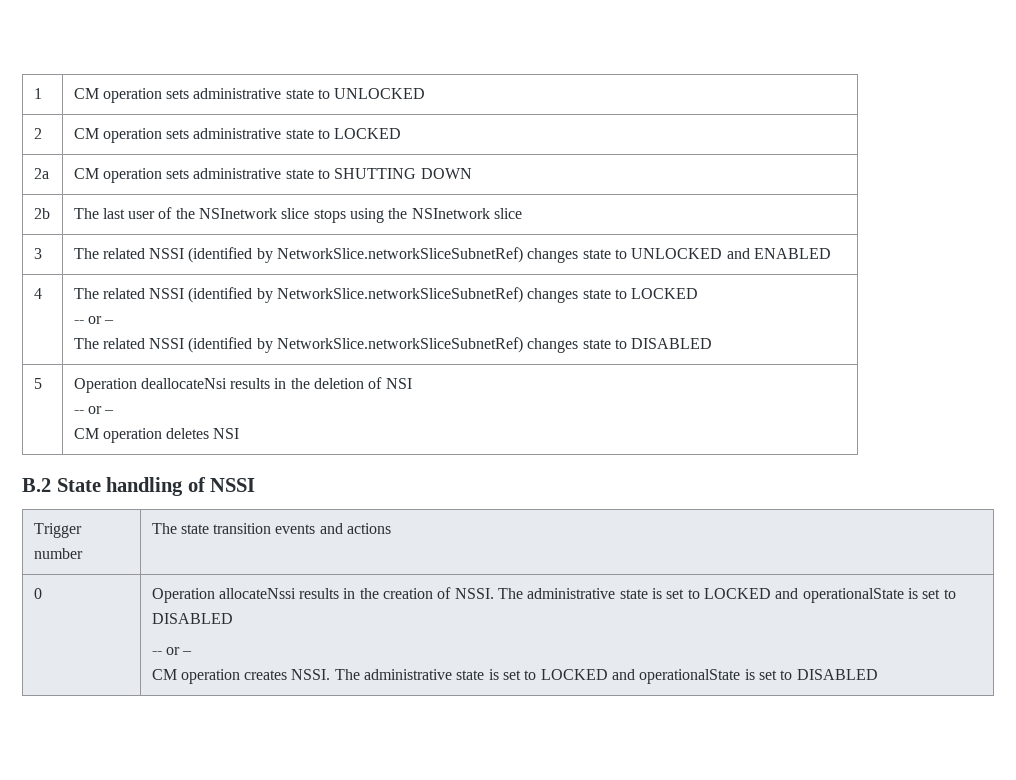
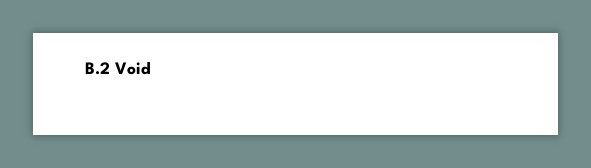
- 1 | CM operation sets administrative state to UNLOCKED
- 2 | CM operation sets administrative state to LOCKED
- 2a | CM operation sets administrative state to SHUTTING DOWN
- 2b | The last user of the NSInetwork slice stops using the NSInetwork slice
- 3 | The related NSSI (identified by NetworkSlice.networkSliceSubnetRef) changes state to UNLOCKED and ENABLED
- 4 | The related NSSI (identified by NetworkSlice.networkSliceSubnetRef) changes state to LOCKED
- -- or –
- The related NSSI (identified by NetworkSlice.networkSliceSubnetRef) changes state to DISABLED
- 5 | Operation deallocateNsi results in the deletion of NSI
- -- or –
- CM operation deletes NSI
- B.2 State handling of NSSI
- Trigger number | The state transition events and actions
- 0 | Operation allocateNssi results in the creation of NSSI. The administrative state is set to LOCKED and operationalState is set to DISABLED
- -- or –
- CM operation creates NSSI. The administrative state is set to LOCKED and operationalState is set to DISABLED
+ B.2 Void

